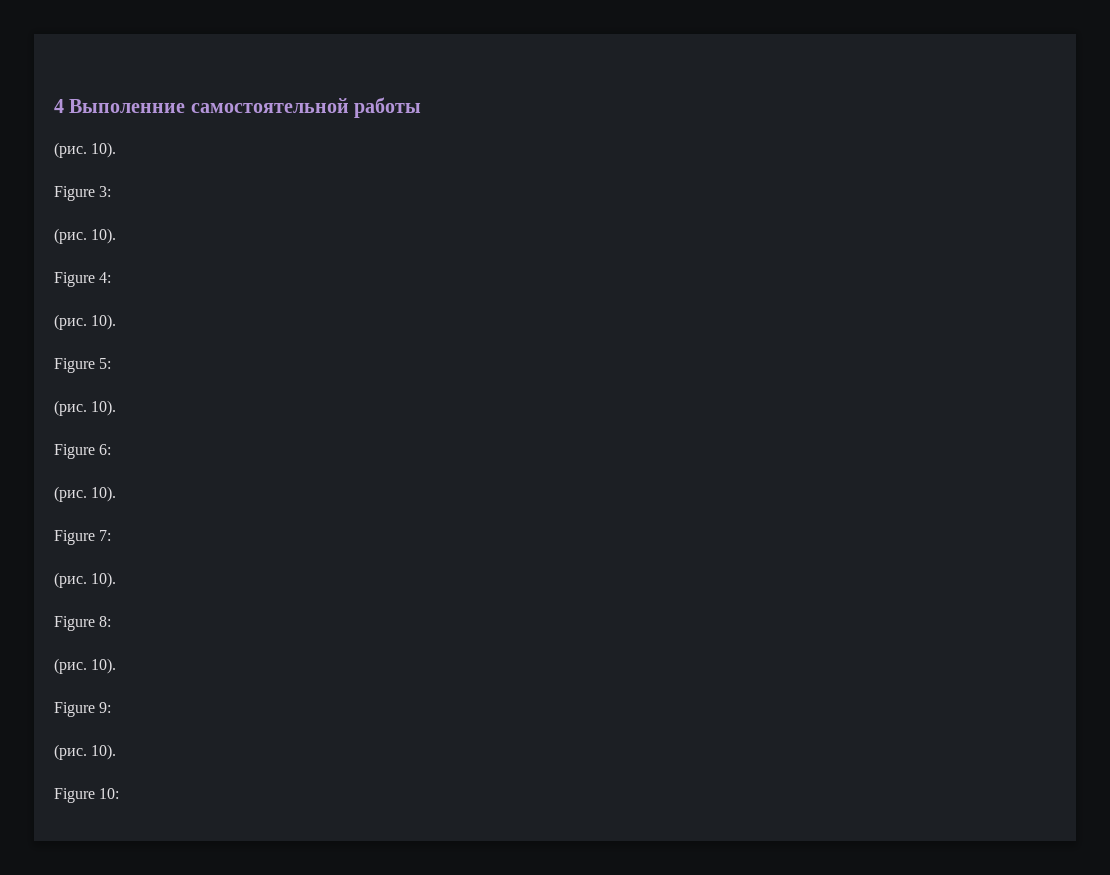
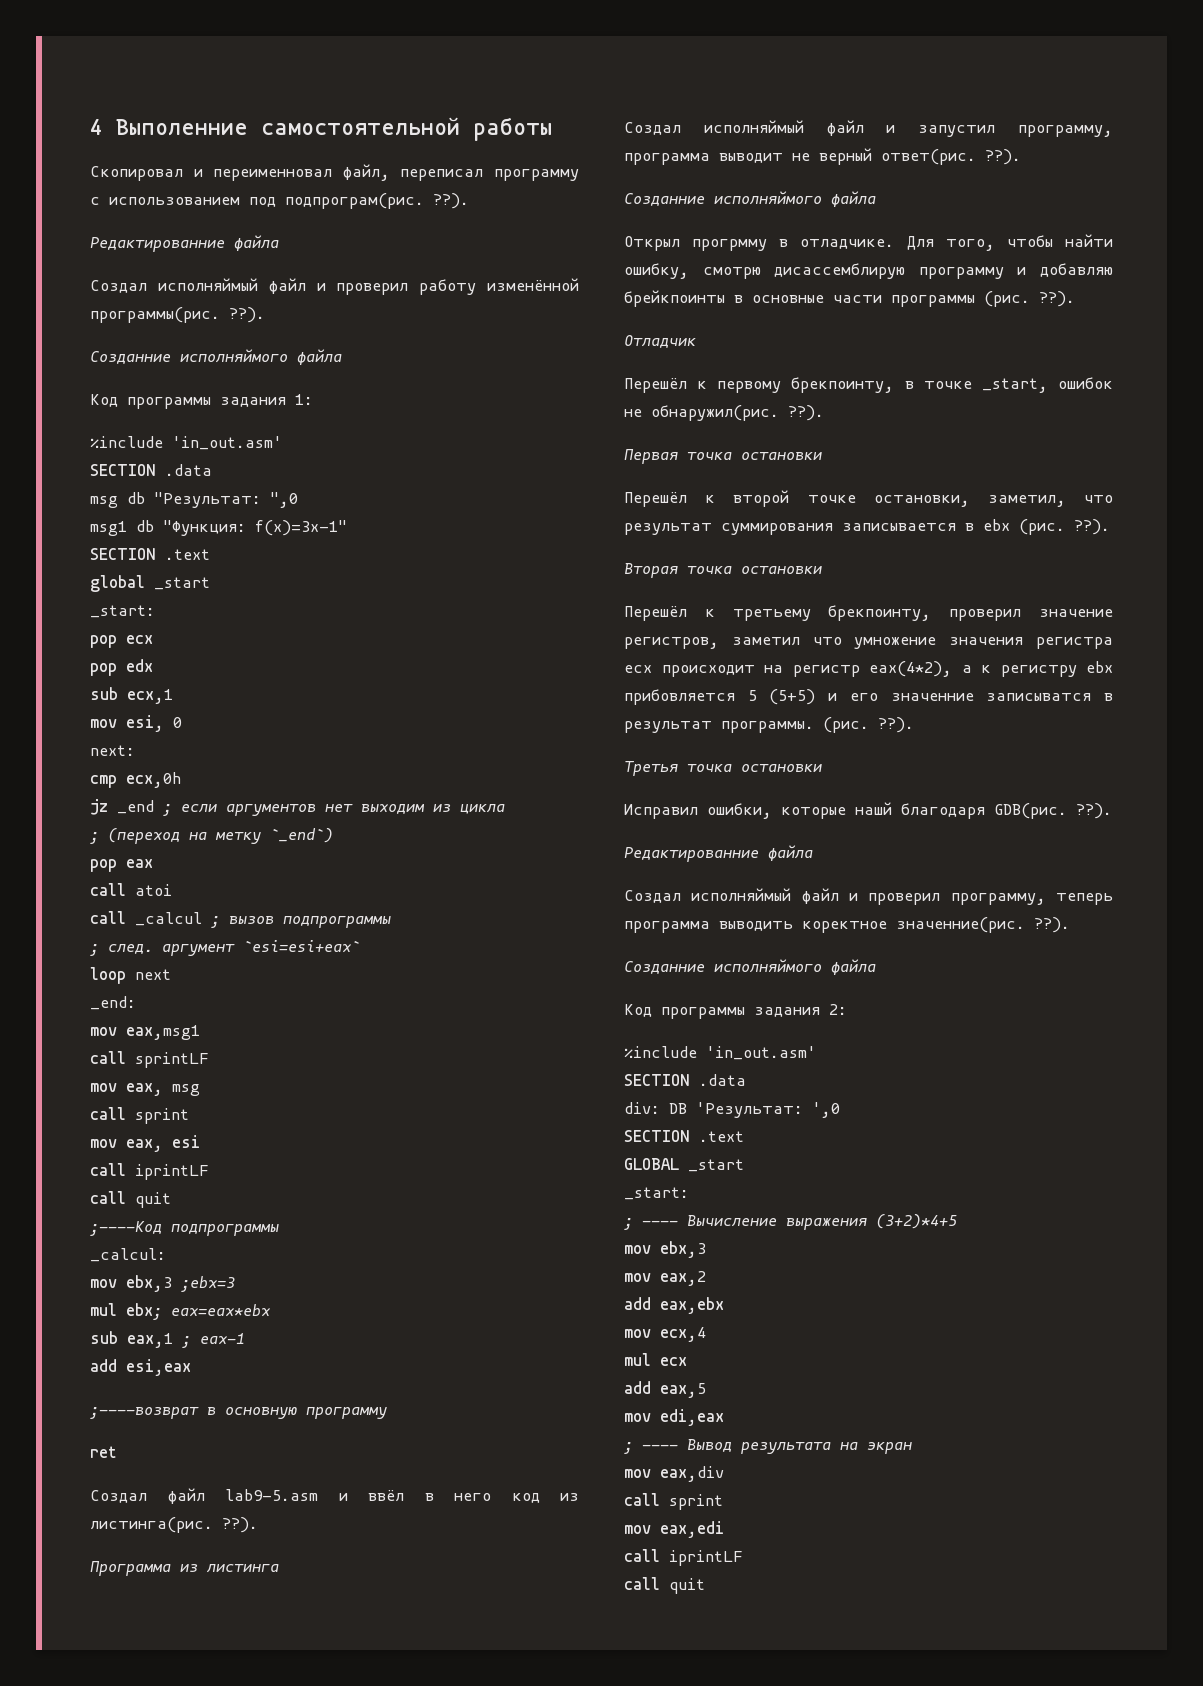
  4 Выполенние самостоятельной работы
- (рис. 10).
- Figure 3:
- (рис. 10).
- Figure 4:
- (рис. 10).
- Figure 5:
- (рис. 10).
- Figure 6:
- (рис. 10).
- Figure 7:
- (рис. 10).
- Figure 8:
- (рис. 10).
- Figure 9:
- (рис. 10).
- Figure 10:
+ Скопировал и переименновал файл, переписал программу с использованием под подпрограм(рис. ??).
+ Редактированние файла
+ Создал исполняймый файл и проверил работу изменённой программы(рис. ??).
+ Созданние исполняймого файла
+ Код программы задания 1:
+ %include 'in_out.asm'
+ SECTION .data
+ msg db "Результат: ",0
+ msg1 db "Функция: f(x)=3x-1"
+ SECTION .text
+ global _start
+ _start:
+ pop ecx
+ pop edx
+ sub ecx,1
+ mov esi, 0
+ next:
+ cmp ecx,0h
+ jz _end ; если аргументов нет выходим из цикла
+ ; (переход на метку `_end`)
+ pop eax
+ call atoi
+ call _calcul ; вызов подпрограммы
+ ; след. аргумент `esi=esi+eax`
+ loop next
+ _end:
+ mov eax,msg1
+ call sprintLF
+ mov eax, msg
+ call sprint
+ mov eax, esi
+ call iprintLF
+ call quit
+ ;----Код подпрограммы
+ _calcul:
+ mov ebx,3 ;ebx=3
+ mul ebx; eax=eax*ebx
+ sub eax,1 ; eax-1
+ add esi,eax
+ ;----возврат в основную программу
+ ret
+ Создал файл lab9-5.asm и ввёл в него код из листинга(рис. ??).
+ Программа из листинга
+ Создал исполняймый файл и запустил программу, программа выводит не верный ответ(рис. ??).
+ Созданние исполняймого файла
+ Открыл прогрмму в отладчике. Для того, чтобы найти ошибку, смотрю дисассемблирую программу и добавляю брейкпоинты в основные части программы (рис. ??).
+ Отладчик
+ Перешёл к первому брекпоинту, в точке _start, ошибок не обнаружил(рис. ??).
+ Первая точка остановки
+ Перешёл к второй точке остановки, заметил, что результат суммирования записывается в ebx (рис. ??).
+ Вторая точка остановки
+ Перешёл к третьему брекпоинту, проверил значение регистров, заметил что умножение значения регистра ecx происходит на регистр eax(4*2), а к регистру ebx прибовляется 5 (5+5) и его значенние записыватся в результат программы. (рис. ??).
+ Третья точка остановки
+ Исправил ошибки, которые нашй благодаря GDB(рис. ??).
+ Редактированние файла
+ Создал исполняймый файл и проверил программу, теперь программа выводить коректное значенние(рис. ??).
+ Созданние исполняймого файла
+ Код программы задания 2:
+ %include 'in_out.asm'
+ SECTION .data
+ div: DB 'Результат: ',0
+ SECTION .text
+ GLOBAL _start
+ _start:
+ ; ---- Вычисление выражения (3+2)*4+5
+ mov ebx,3
+ mov eax,2
+ add eax,ebx
+ mov ecx,4
+ mul ecx
+ add eax,5
+ mov edi,eax
+ ; ---- Вывод результата на экран
+ mov eax,div
+ call sprint
+ mov eax,edi
+ call iprintLF
+ call quit

